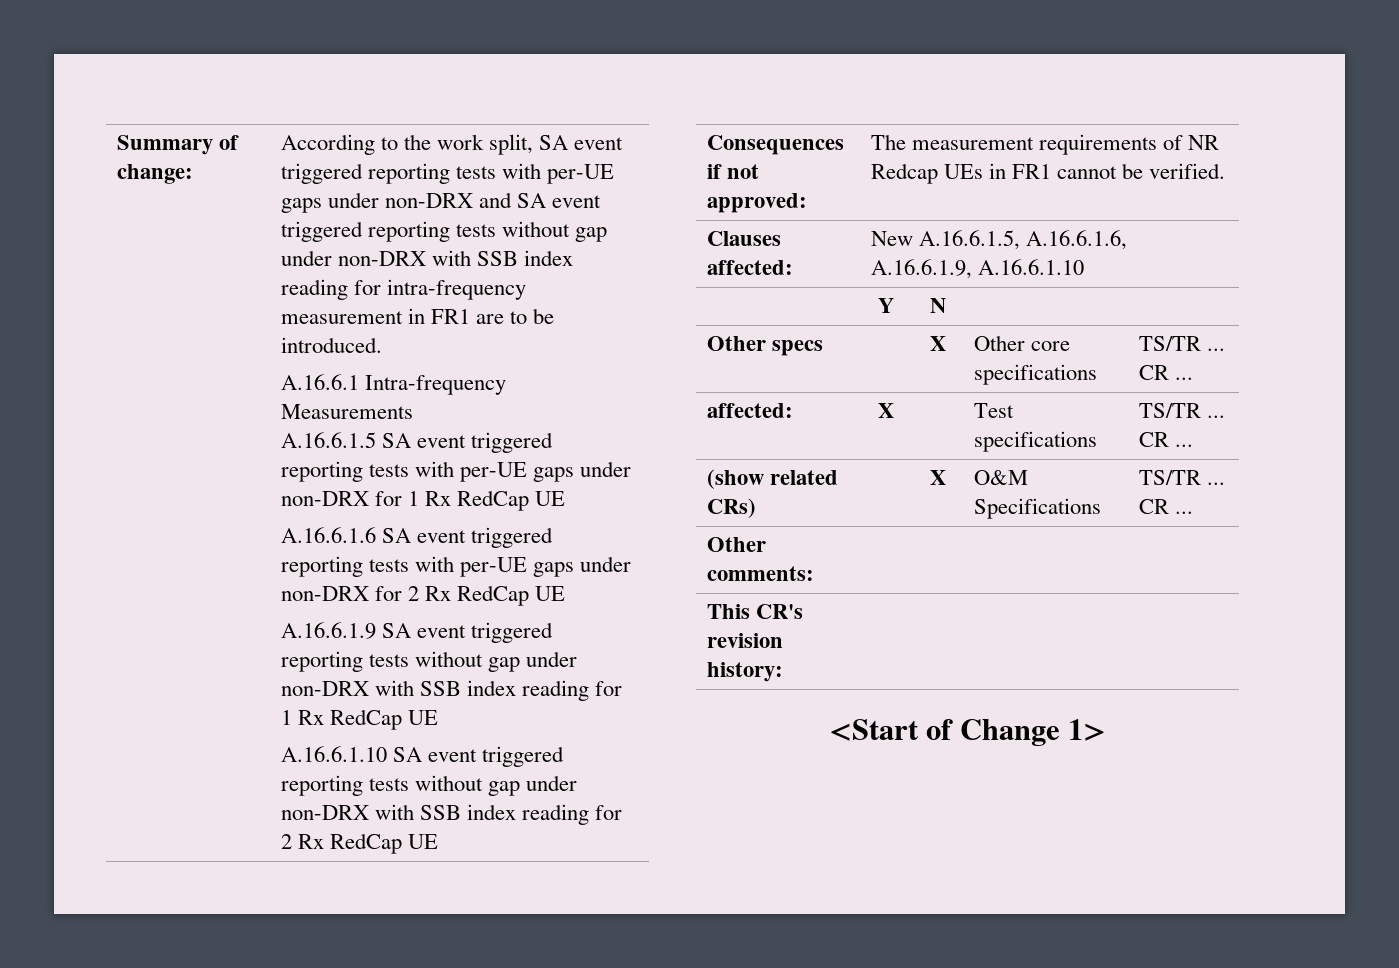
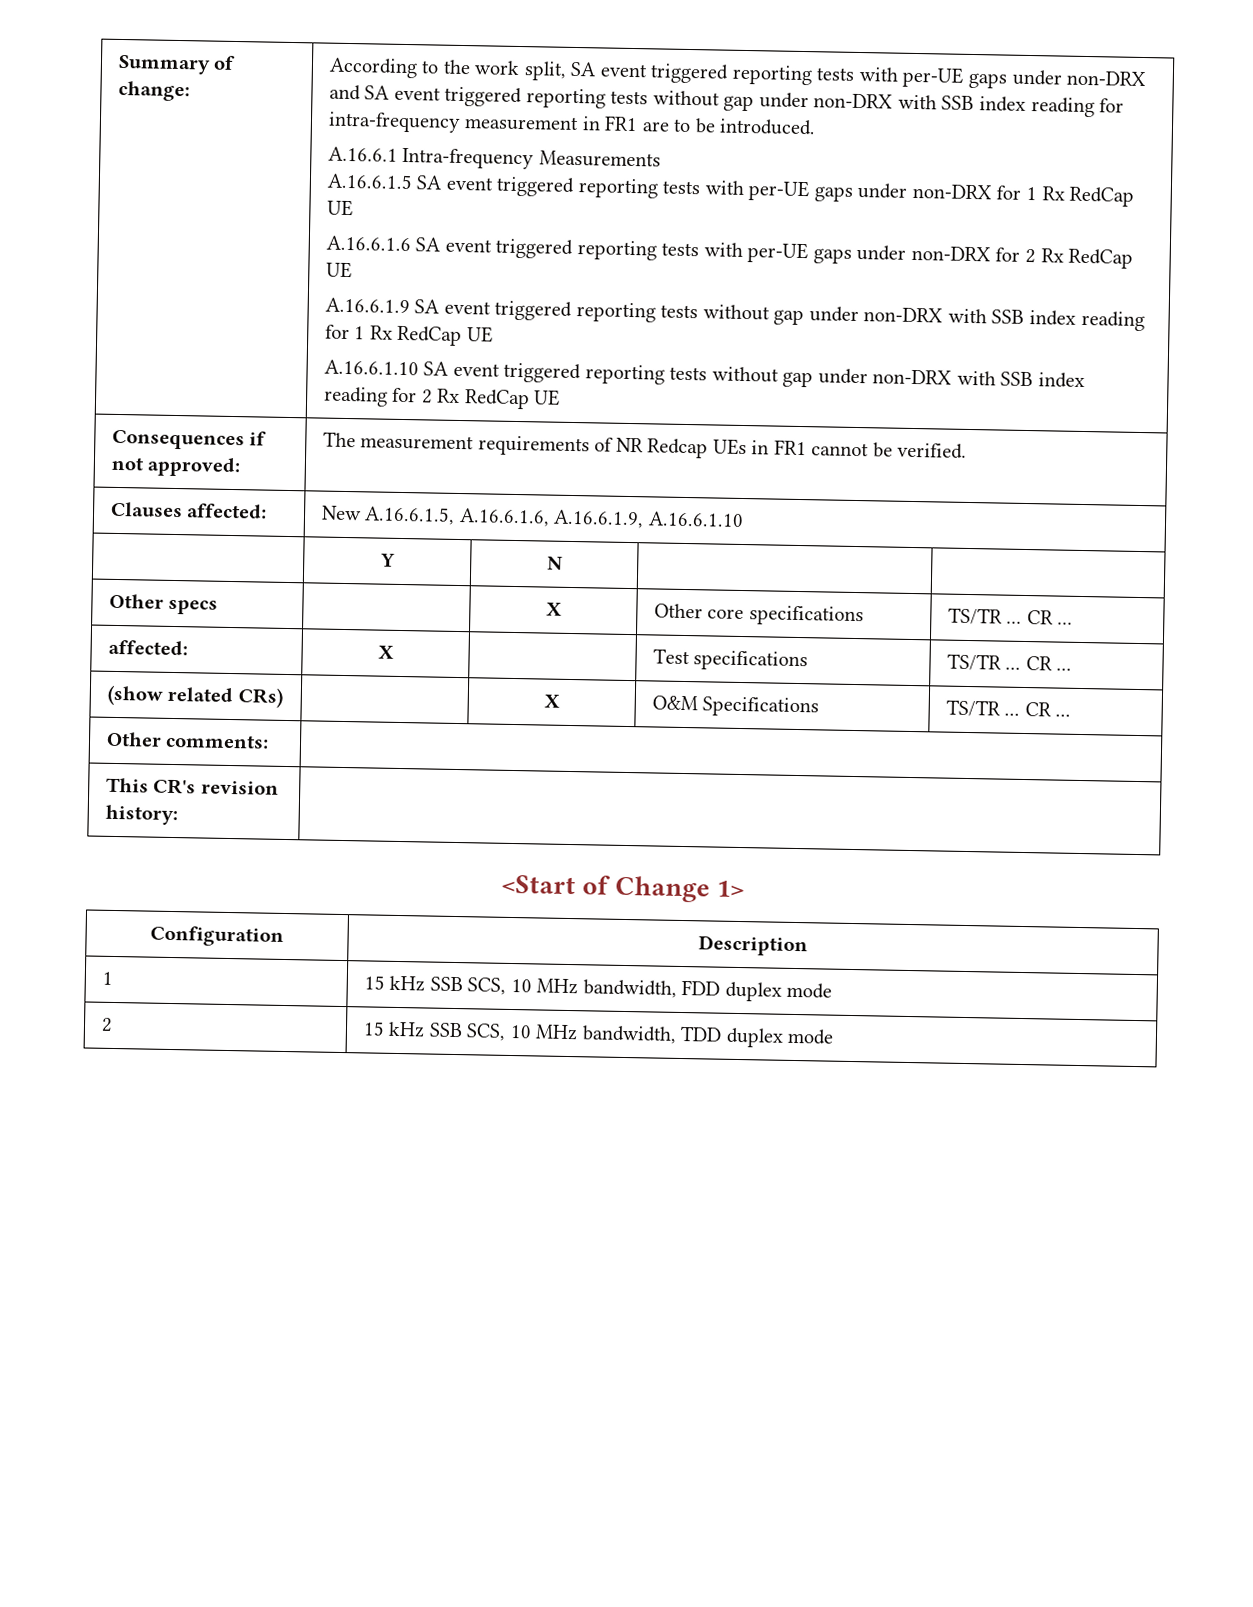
+ Configuration | Description
+ 1 | 15 kHz SSB SCS, 10 MHz bandwidth, FDD duplex mode
+ 2 | 15 kHz SSB SCS, 10 MHz bandwidth, TDD duplex mode

